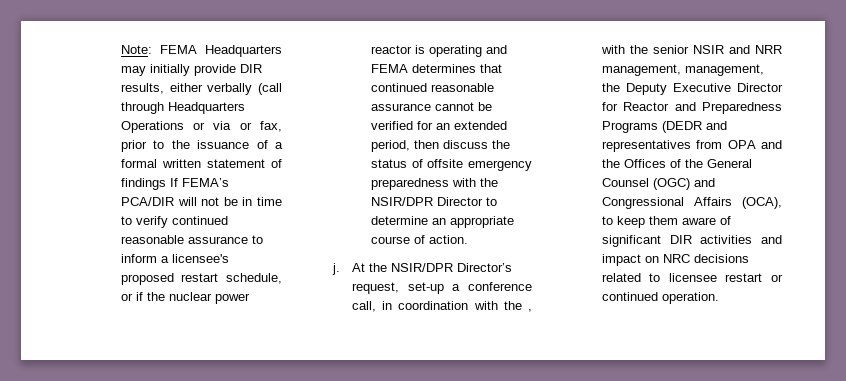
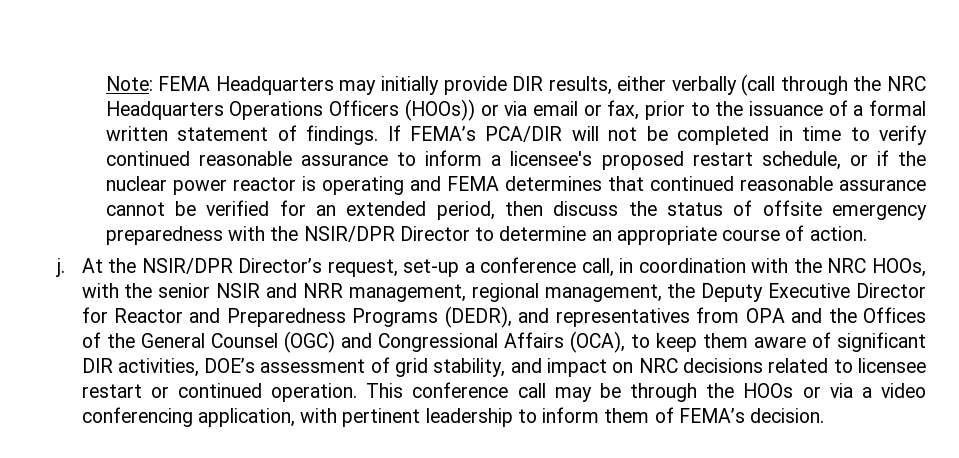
- FEMA Headquarters may initially provide DIR results, either verbally (call through Headquarters Operations or via or fax, prior to the issuance of a formal written statement of findings If FEMA’s PCA/DIR will not be in time to verify continued reasonable assurance to inform a licensee's proposed restart schedule, or if the nuclear power reactor is operating and FEMA determines that continued reasonable assurance cannot be verified for an extended period, then discuss the status of offsite emergency preparedness with the NSIR/DPR Director to determine an appropriate course of action.
+ FEMA Headquarters may initially provide DIR results, either verbally (call through the NRC Headquarters Operations Officers (HOOs)) or via email or fax, prior to the issuance of a formal written statement of findings. If FEMA’s PCA/DIR will not be completed in time to verify continued reasonable assurance to inform a licensee's proposed restart schedule, or if the nuclear power reactor is operating and FEMA determines that continued reasonable assurance cannot be verified for an extended period, then discuss the status of offsite emergency preparedness with the NSIR/DPR Director to determine an appropriate course of action.
- At the NSIR/DPR Director’s request, set-up a conference call, in coordination with the , with the senior NSIR and NRR management, management, the Deputy Executive Director for Reactor and Preparedness Programs (DEDR and representatives from OPA and the Offices of the General Counsel (OGC) and Congressional Affairs (OCA), to keep them aware of significant DIR activities and impact on NRC decisions related to licensee restart or continued operation.
+ At the NSIR/DPR Director’s request, set-up a conference call, in coordination with the NRC HOOs, with the senior NSIR and NRR management, regional management, the Deputy Executive Director for Reactor and Preparedness Programs (DEDR), and representatives from OPA and the Offices of the General Counsel (OGC) and Congressional Affairs (OCA), to keep them aware of significant DIR activities, DOE’s assessment of grid stability, and impact on NRC decisions related to licensee restart or continued operation.
+ This conference call may be through the HOOs or via a video conferencing application, with pertinent leadership to inform them of FEMA’s decision.

